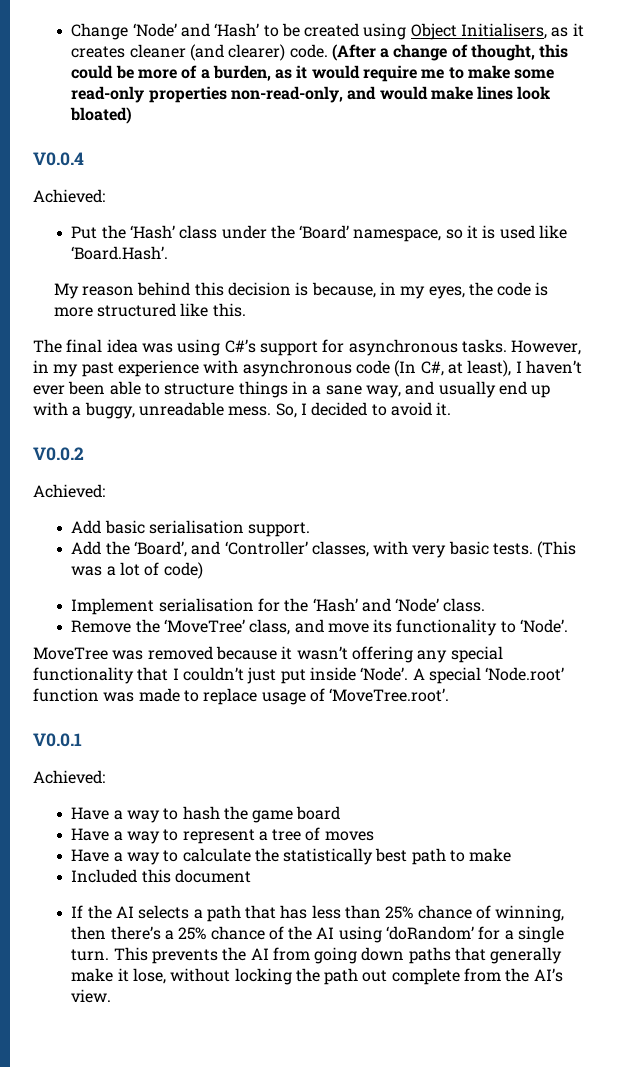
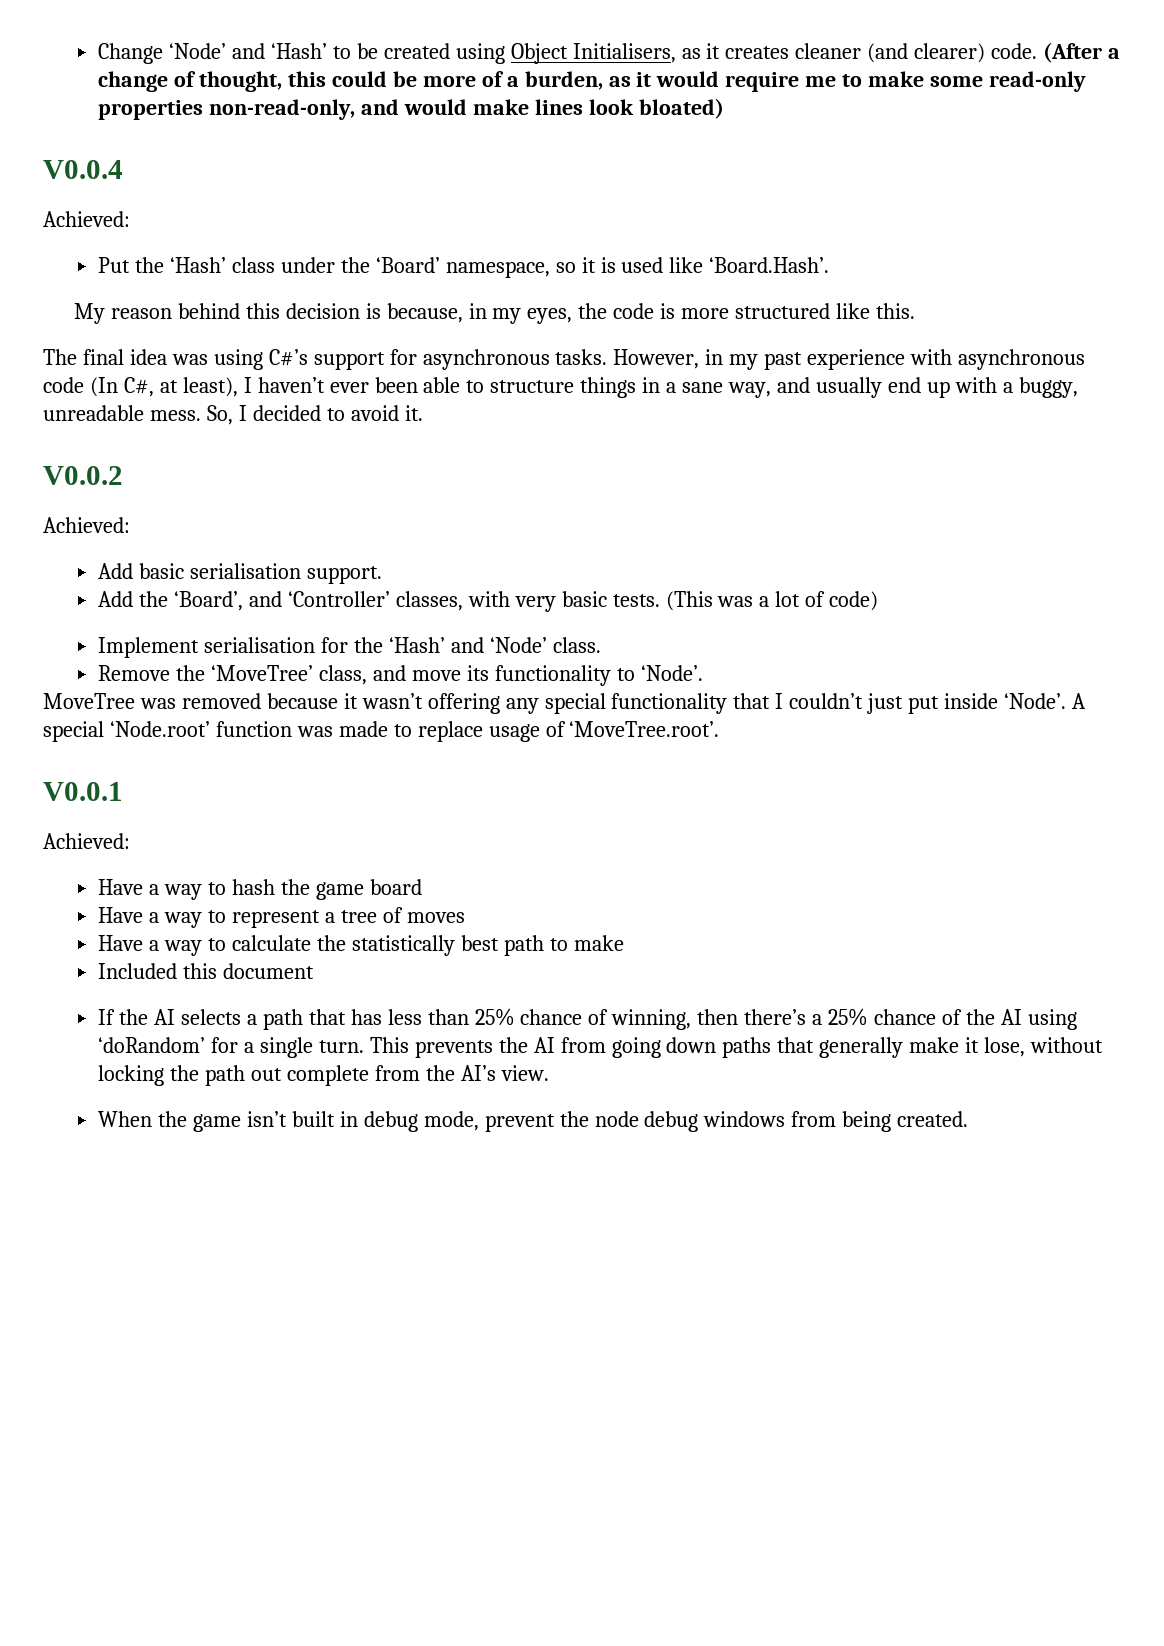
+ When the game isn’t built in debug mode, prevent the node debug windows from being created.

